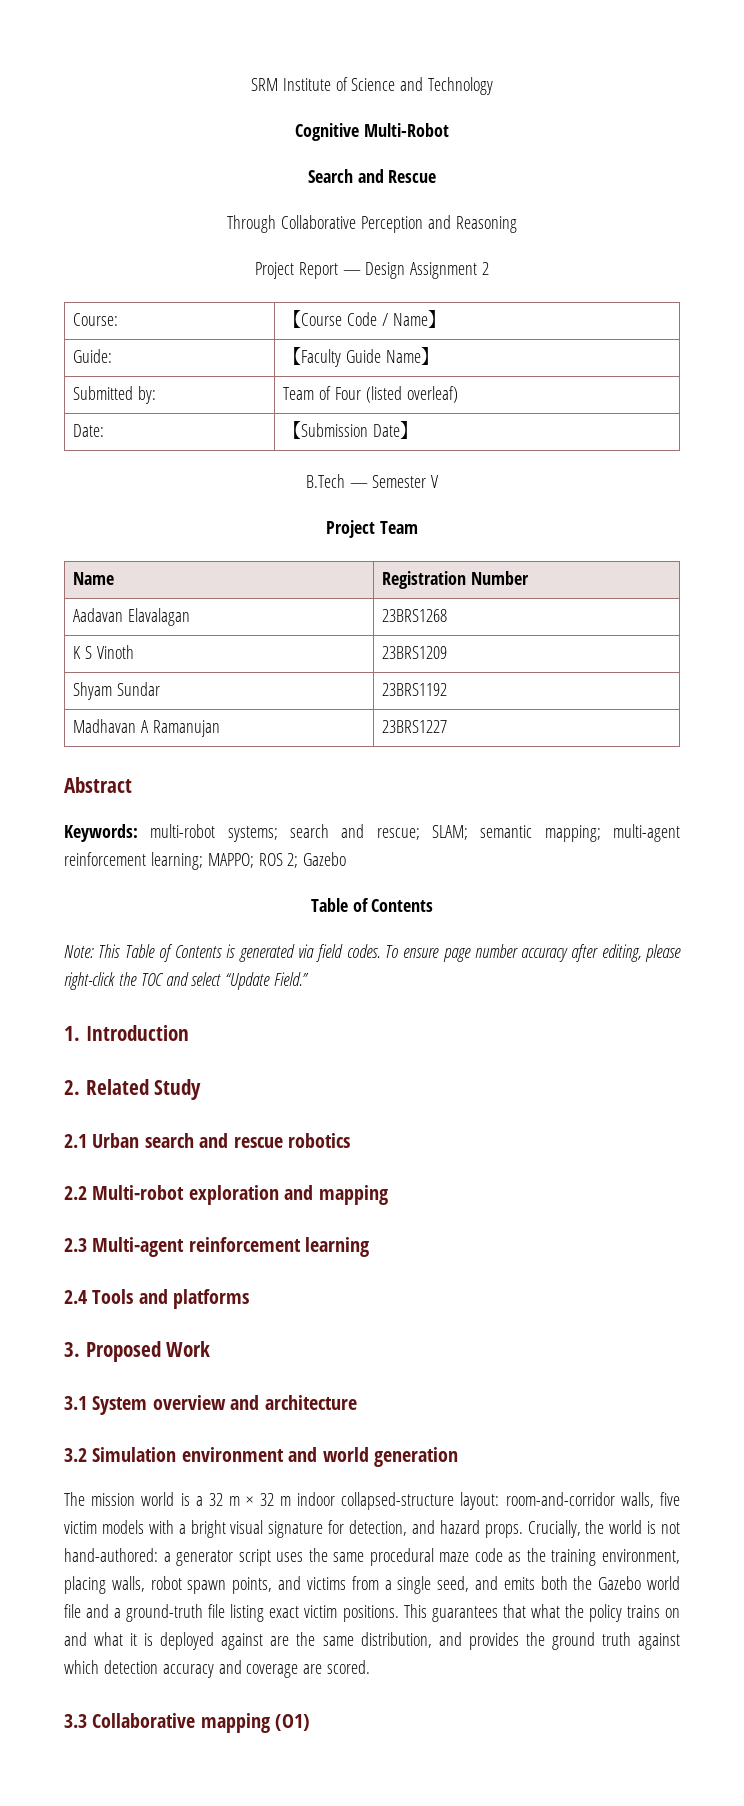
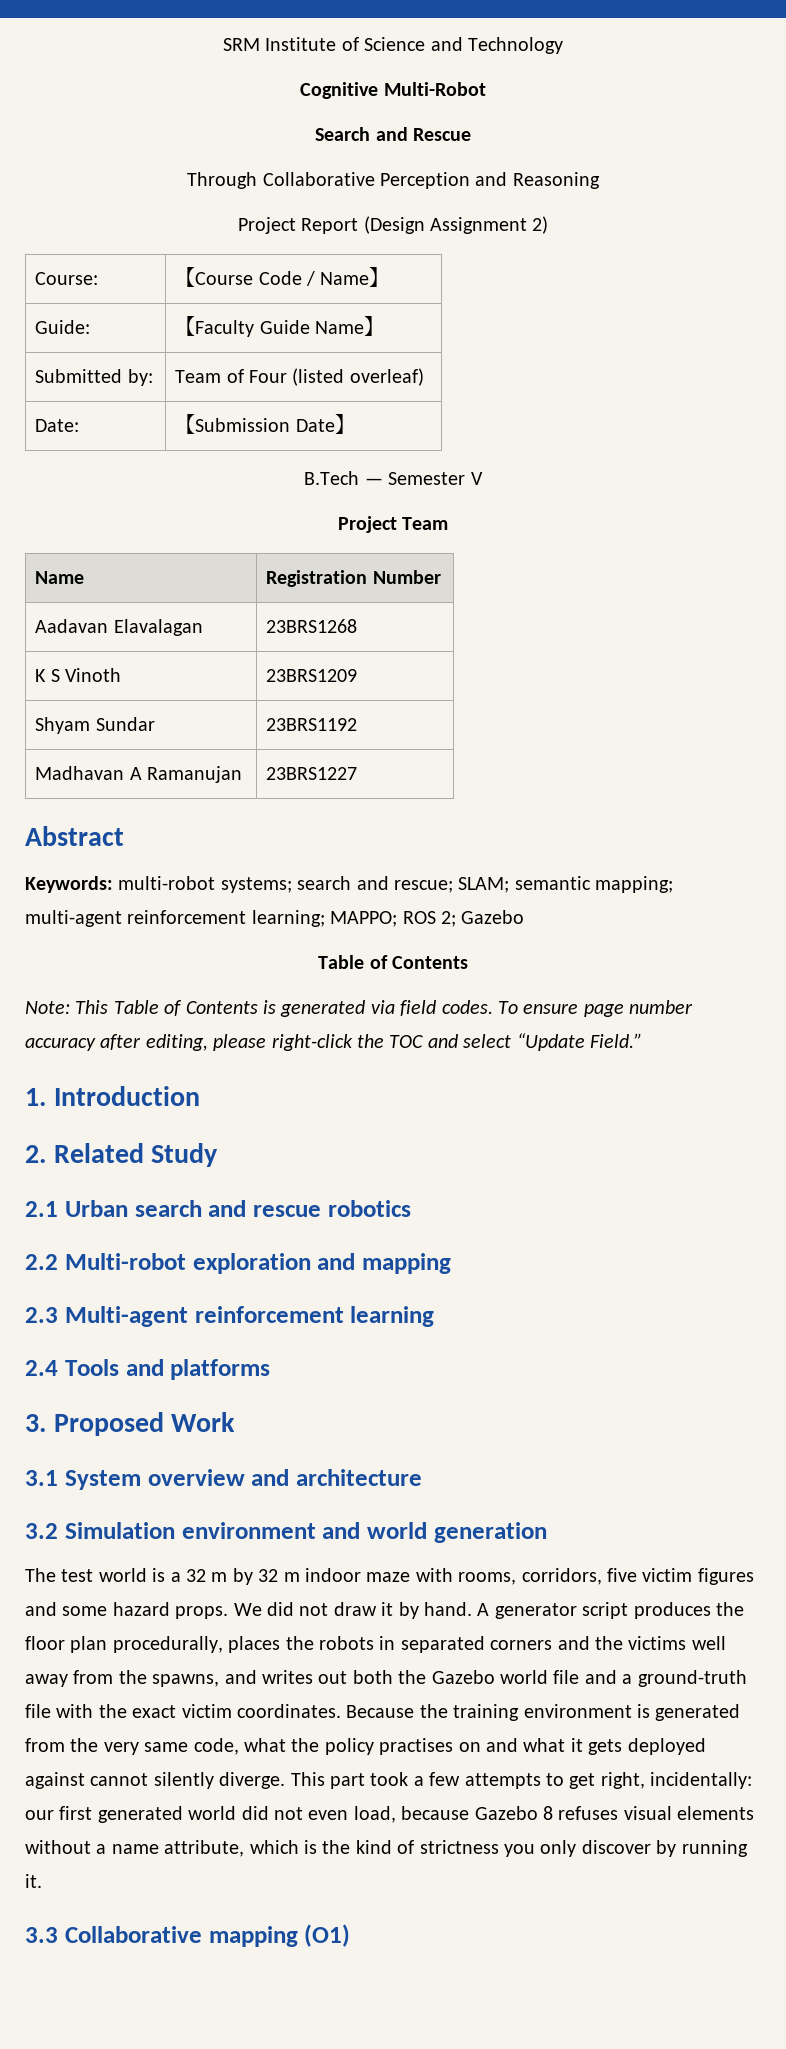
- Project Report — Design Assignment 2
+ Project Report (Design Assignment 2)
- The mission world is a 32 m × 32 m indoor collapsed-structure layout: room-and-corridor walls, five victim models with a bright visual signature for detection, and hazard props. Crucially, the world is not hand-authored: a generator script uses the same procedural maze code as the training environment, placing walls, robot spawn points, and victims from a single seed, and emits both the Gazebo world file and a ground-truth file listing exact victim positions. This guarantees that what the policy trains on and what it is deployed against are the same distribution, and provides the ground truth against which detection accuracy and coverage are scored.
+ The test world is a 32 m by 32 m indoor maze with rooms, corridors, five victim figures and some hazard props. We did not draw it by hand. A generator script produces the floor plan procedurally, places the robots in separated corners and the victims well away from the spawns, and writes out both the Gazebo world file and a ground-truth file with the exact victim coordinates. Because the training environment is generated from the very same code, what the policy practises on and what it gets deployed against cannot silently diverge. This part took a few attempts to get right, incidentally: our first generated world did not even load, because Gazebo 8 refuses visual elements without a name attribute, which is the kind of strictness you only discover by running it.

